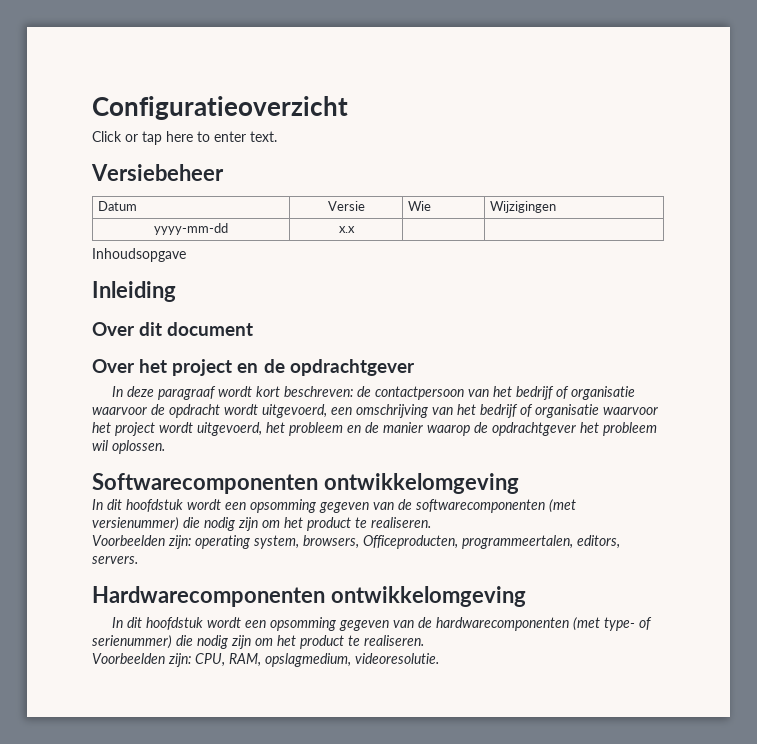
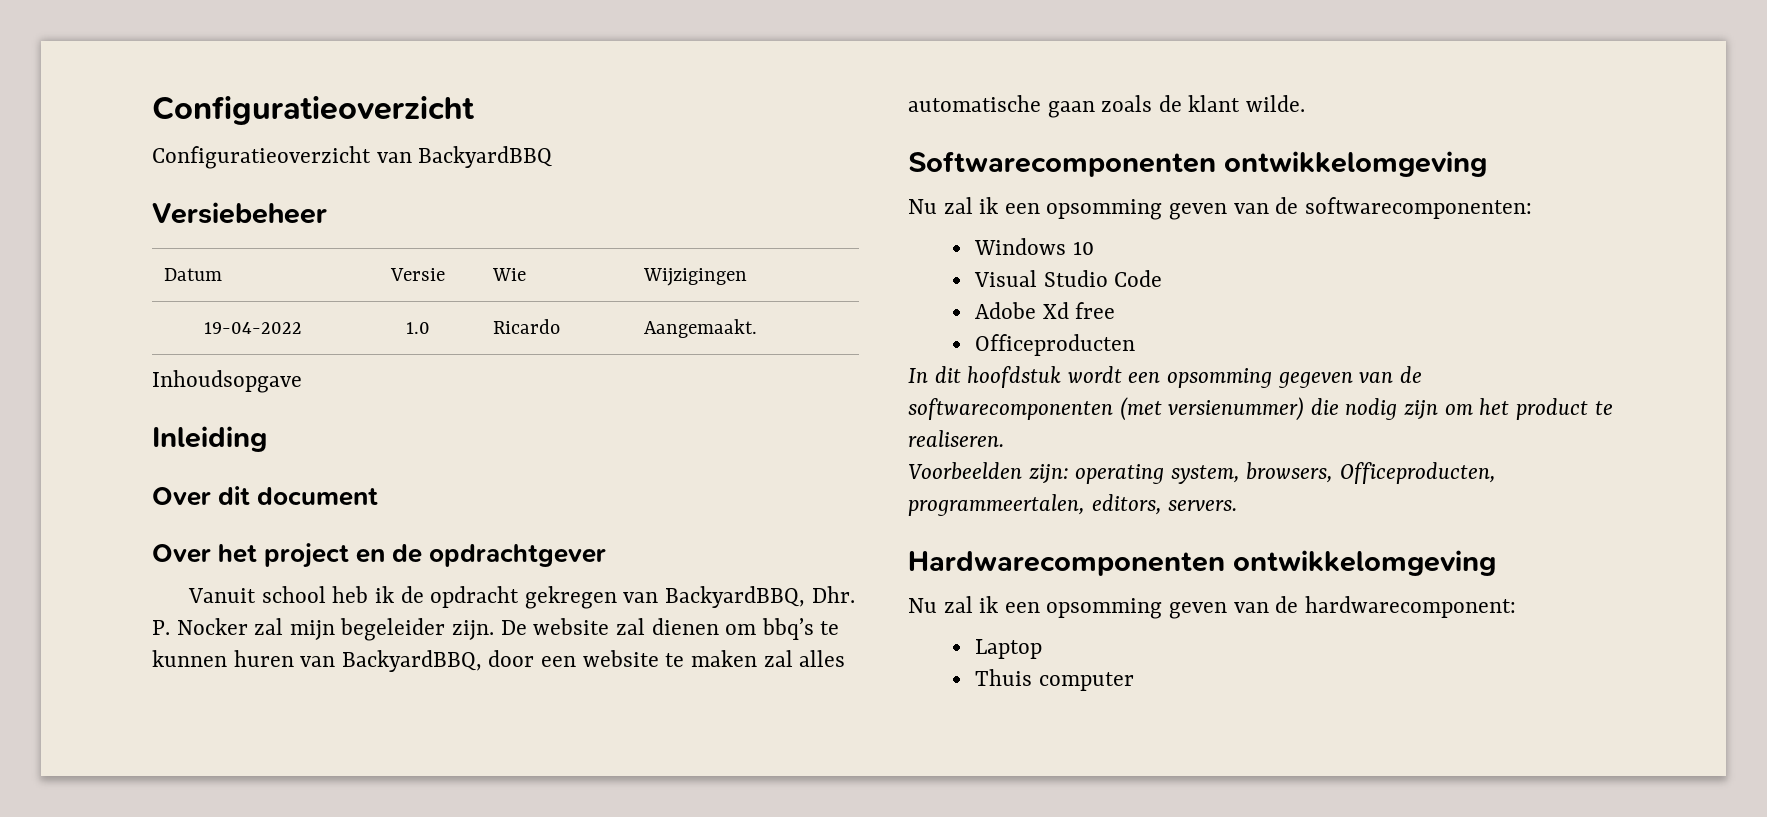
- Click or tap here to enter text.
+ Configuratieoverzicht van BackyardBBQ
- yyyy-mm-dd | x.x | |
+ 19-04-2022 | 1.0 | Ricardo | Aangemaakt.
- In deze paragraaf wordt kort beschreven: de contactpersoon van het bedrijf of organisatie waarvoor de opdracht wordt uitgevoerd, een omschrijving van het bedrijf of organisatie waarvoor het project wordt uitgevoerd, het probleem en de manier waarop de opdrachtgever het probleem wil oplossen.
+ Vanuit school heb ik de opdracht gekregen van BackyardBBQ, Dhr. P. Nocker zal mijn begeleider zijn. De website zal dienen om bbq’s te kunnen huren van BackyardBBQ, door een website te maken zal alles automatische gaan zoals de klant wilde.
  Softwarecomponenten ontwikkelomgeving
+ Nu zal ik een opsomming geven van de softwarecomponenten:
+ Windows 10
+ Visual Studio Code
+ Adobe Xd free
+ Officeproducten
- In dit hoofdstuk wordt een opsomming gegeven van de hardwarecomponenten (met type- of serienummer) die nodig zijn om het product te realiseren.
- Voorbeelden zijn: CPU, RAM, opslagmedium, videoresolutie.
+ Nu zal ik een opsomming geven van de hardwarecomponent:
+ Laptop
+ Thuis computer

